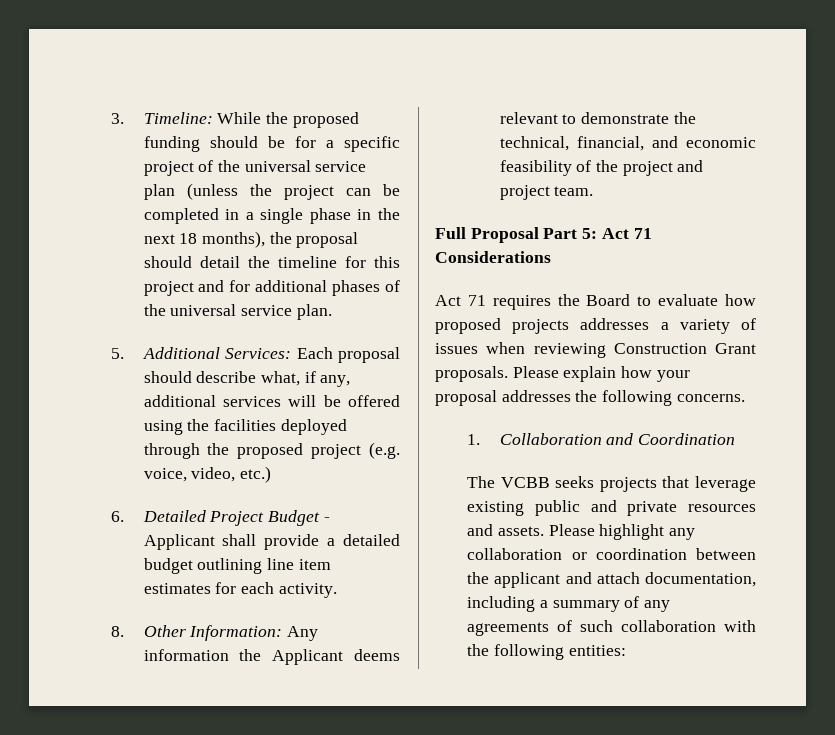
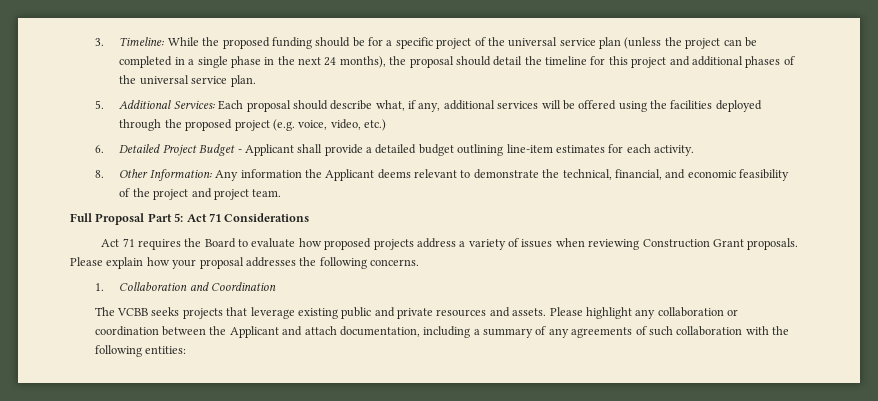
- 3. Timeline: While the proposed funding should be for a specific project of the universal service plan (unless the project can be completed in a single phase in the next 18 months), the proposal should detail the timeline for this project and for additional phases of the universal service plan.
+ 3. Timeline: While the proposed funding should be for a specific project of the universal service plan (unless the project can be completed in a single phase in the next 24 months), the proposal should detail the timeline for this project and additional phases of the universal service plan.
- 6. Detailed Project Budget - Applicant shall provide a detailed budget outlining line item estimates for each activity.
+ 6. Detailed Project Budget - Applicant shall provide a detailed budget outlining line-item estimates for each activity.
- Act 71 requires the Board to evaluate how proposed projects addresses a variety of issues when reviewing Construction Grant proposals.
+ Act 71 requires the Board to evaluate how proposed projects address a variety of issues when reviewing Construction Grant proposals.
- Please highlight any collaboration or coordination between the applicant and attach documentation, including a summary of any agreements of such collaboration with the following entities:
+ Please highlight any collaboration or coordination between the Applicant and attach documentation, including a summary of any agreements of such collaboration with the following entities:

